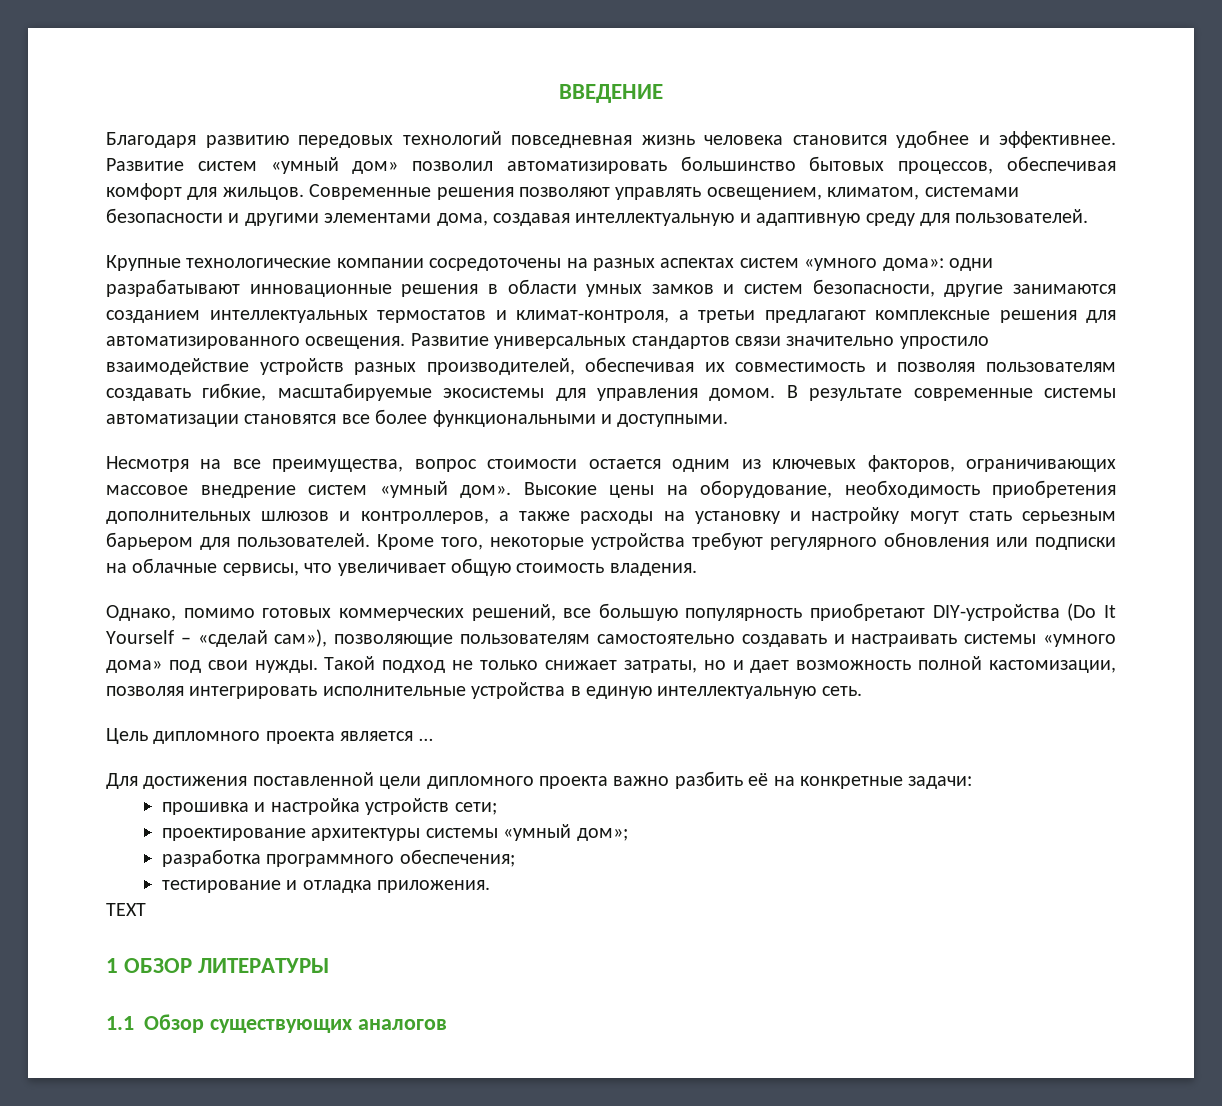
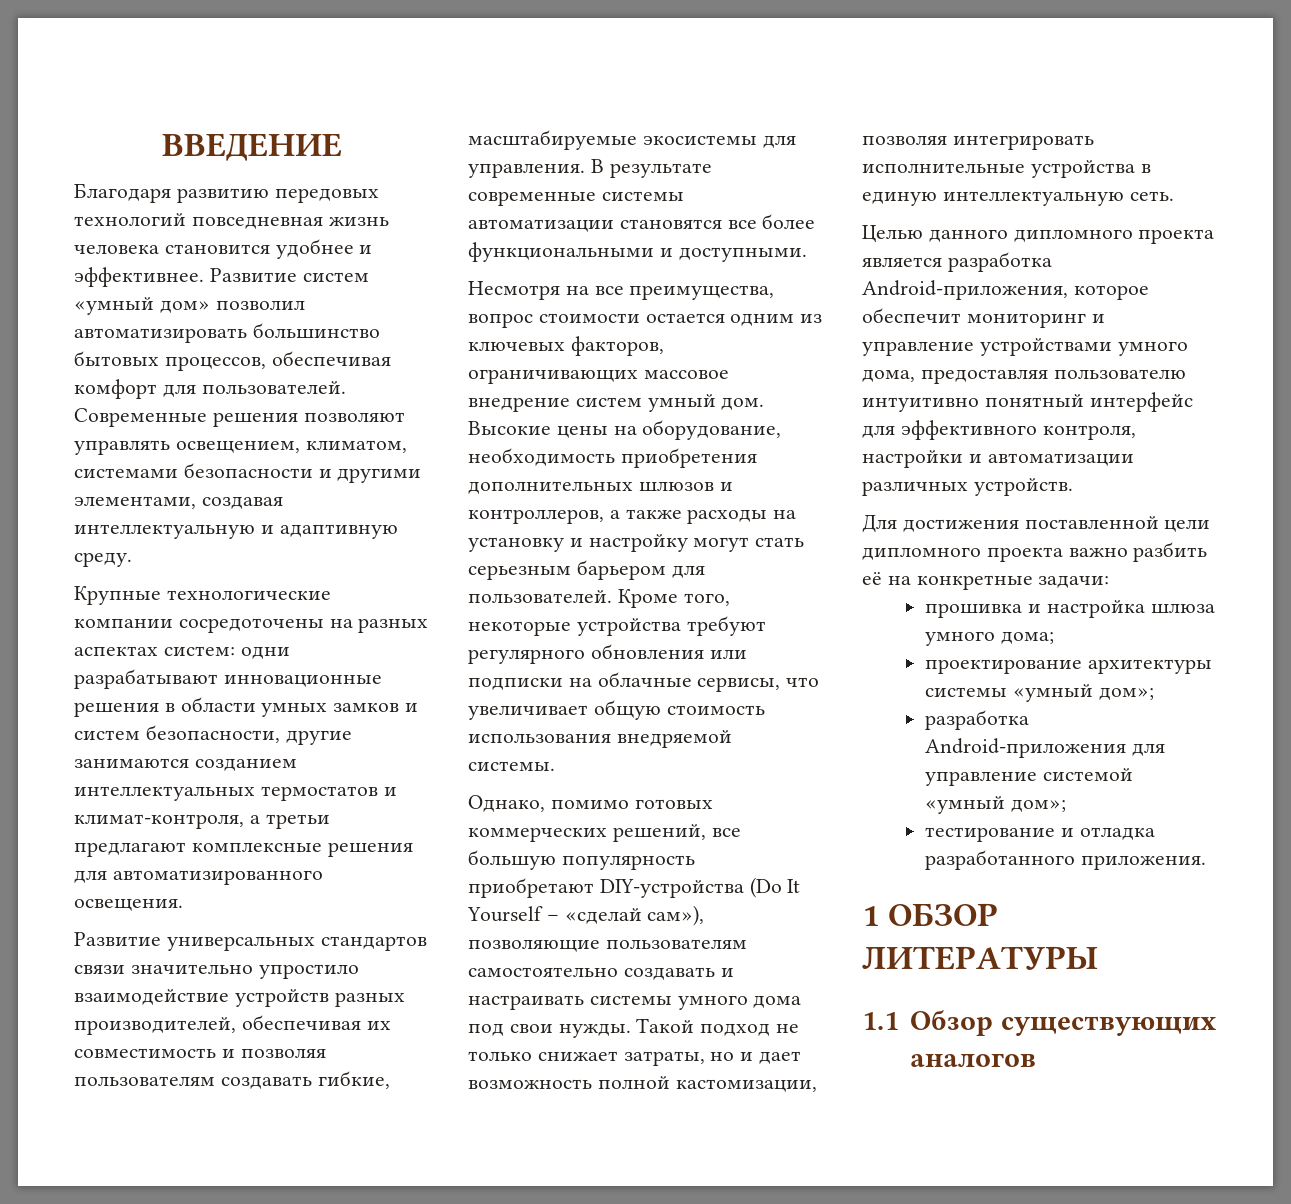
- Развитие систем «умный дом» позволил автоматизировать большинство бытовых процессов, обеспечивая комфорт для жильцов.
+ Развитие систем «умный дом» позволил автоматизировать большинство бытовых процессов, обеспечивая комфорт для пользователей.
- Современные решения позволяют управлять освещением, климатом, системами безопасности и другими элементами дома, создавая интеллектуальную и адаптивную среду для пользователей.
+ Современные решения позволяют управлять освещением, климатом, системами безопасности и другими элементами, создавая интеллектуальную и адаптивную среду.
- Крупные технологические компании сосредоточены на разных аспектах систем «умного дома»: одни разрабатывают инновационные решения в области умных замков и систем безопасности, другие занимаются созданием интеллектуальных термостатов и климат-контроля, а третьи предлагают комплексные решения для автоматизированного освещения. Развитие универсальных стандартов связи значительно упростило взаимодействие устройств разных производителей, обеспечивая их совместимость и позволяя пользователям создавать гибкие, масштабируемые экосистемы для управления домом.
+ Крупные технологические компании сосредоточены на разных аспектах систем: одни разрабатывают инновационные решения в области умных замков и систем безопасности, другие занимаются созданием интеллектуальных термостатов и климат-контроля, а третьи предлагают комплексные решения для автоматизированного освещения.
+ Развитие универсальных стандартов связи значительно упростило взаимодействие устройств разных производителей, обеспечивая их совместимость и позволяя пользователям создавать гибкие, масштабируемые экосистемы для управления.
- Несмотря на все преимущества, вопрос стоимости остается одним из ключевых факторов, ограничивающих массовое внедрение систем «умный дом».
+ Несмотря на все преимущества, вопрос стоимости остается одним из ключевых факторов, ограничивающих массовое внедрение систем умный дом.
- Кроме того, некоторые устройства требуют регулярного обновления или подписки на облачные сервисы, что увеличивает общую стоимость владения.
+ Кроме того, некоторые устройства требуют регулярного обновления или подписки на облачные сервисы, что увеличивает общую стоимость использования внедряемой системы.
- Однако, помимо готовых коммерческих решений, все большую популярность приобретают DIY-устройства (Do It Yourself – «сделай сам»), позволяющие пользователям самостоятельно создавать и настраивать системы «умного дома» под свои нужды.
+ Однако, помимо готовых коммерческих решений, все большую популярность приобретают DIY-устройства (Do It Yourself – «сделай сам»), позволяющие пользователям самостоятельно создавать и настраивать системы умного дома под свои нужды.
- Цель дипломного проекта является …
+ Целью данного дипломного проекта является разработка Android-приложения, которое обеспечит мониторинг и управление устройствами умного дома, предоставляя пользователю интуитивно понятный интерфейс для эффективного контроля, настройки и автоматизации различных устройств.
- прошивка и настройка устройств сети;
+ прошивка и настройка шлюза умного дома;
- разработка программного обеспечения;
+ разработка Android-приложения для yправление системой «умный дом»;
- тестирование и отладка приложения.
+ тестирование и отладка разработанного приложения.
- TEXT

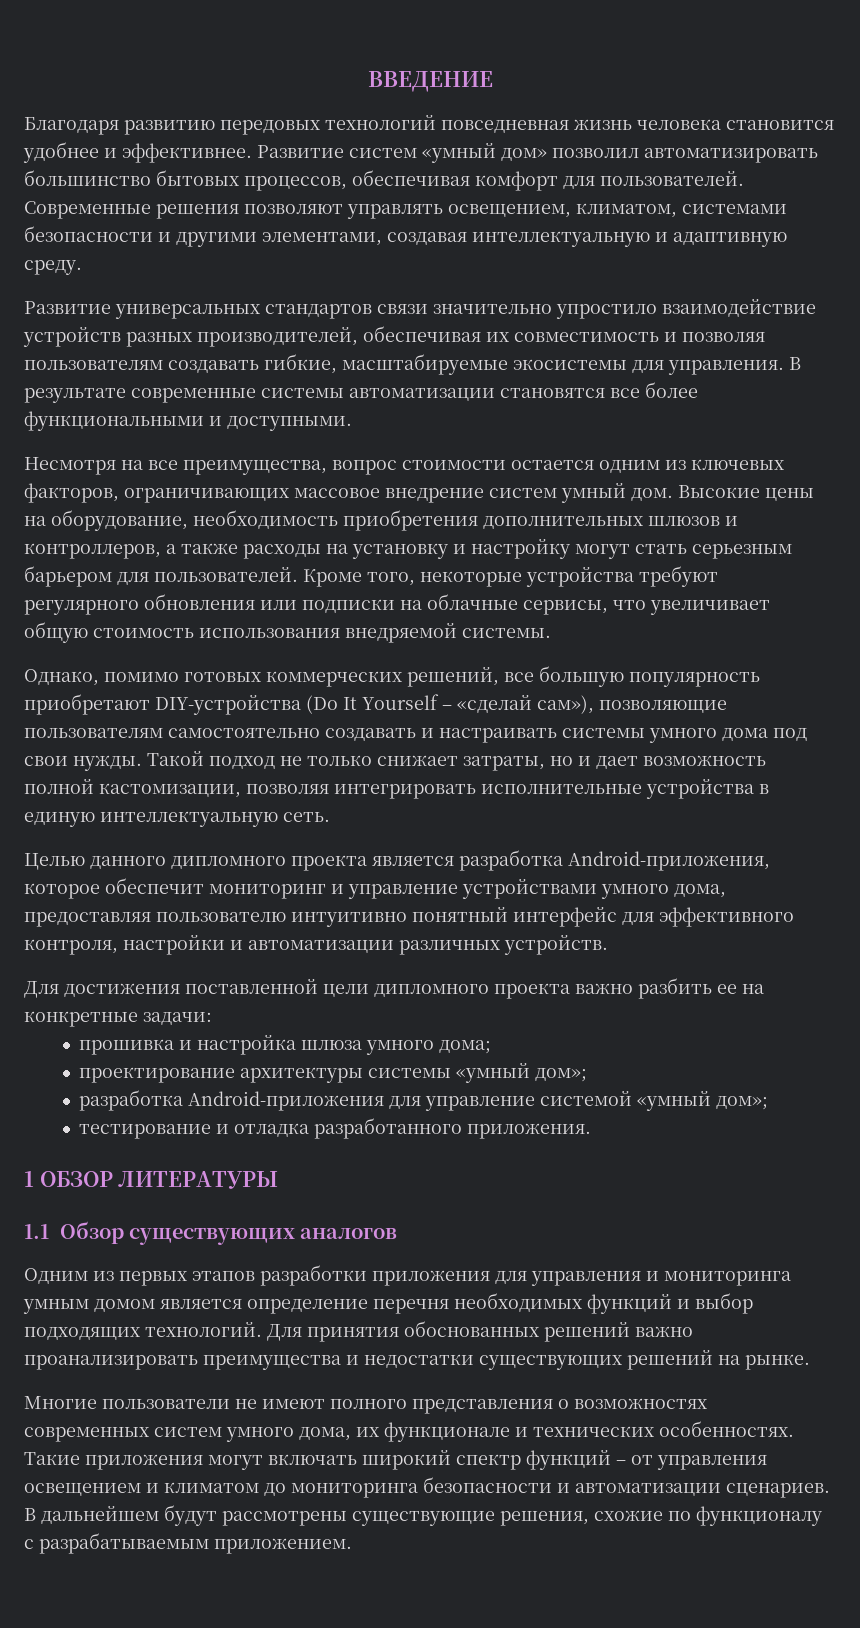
- Крупные технологические компании сосредоточены на разных аспектах систем: одни разрабатывают инновационные решения в области умных замков и систем безопасности, другие занимаются созданием интеллектуальных термостатов и климат-контроля, а третьи предлагают комплексные решения для автоматизированного освещения.
- Для достижения поставленной цели дипломного проекта важно разбить её на конкретные задачи:
+ Для достижения поставленной цели дипломного проекта важно разбить ее на конкретные задачи:
+ Одним из первых этапов разработки приложения для управления и мониторинга умным домом является определение перечня необходимых функций и выбор подходящих технологий. Для принятия обоснованных решений важно проанализировать преимущества и недостатки существующих решений на рынке.
+ Многие пользователи не имеют полного представления о возможностях современных систем умного дома, их функционале и технических особенностях. Такие приложения могут включать широкий спектр функций – от управления освещением и климатом до мониторинга безопасности и автоматизации сценариев. В дальнейшем будут рассмотрены существующие решения, схожие по функционалу с разрабатываемым приложением.

